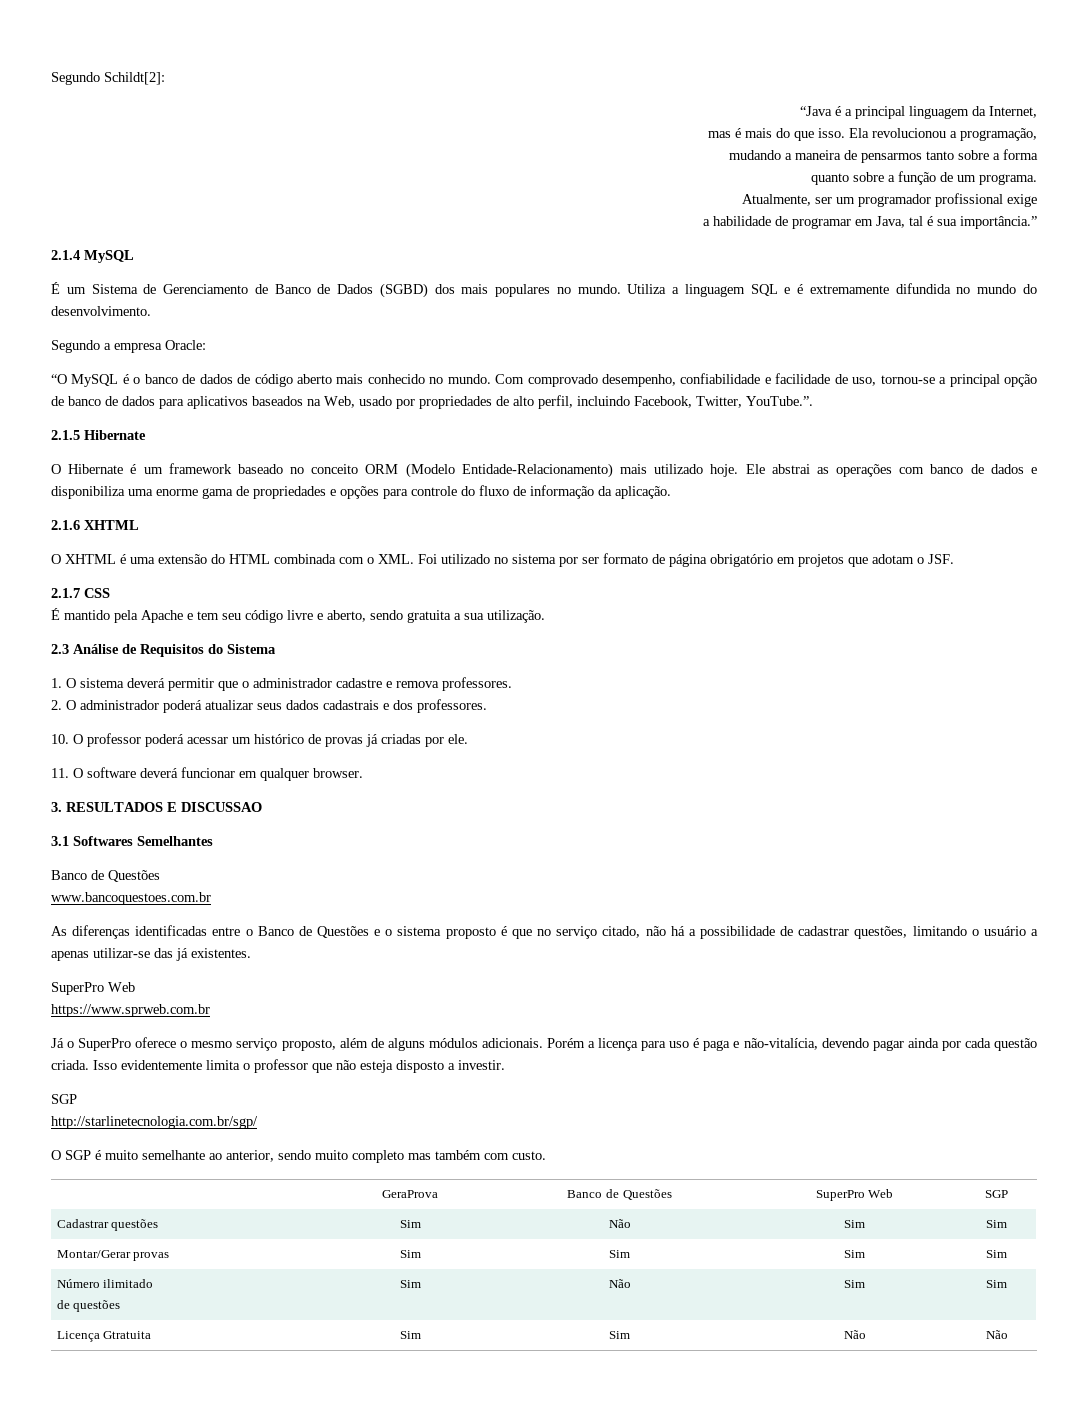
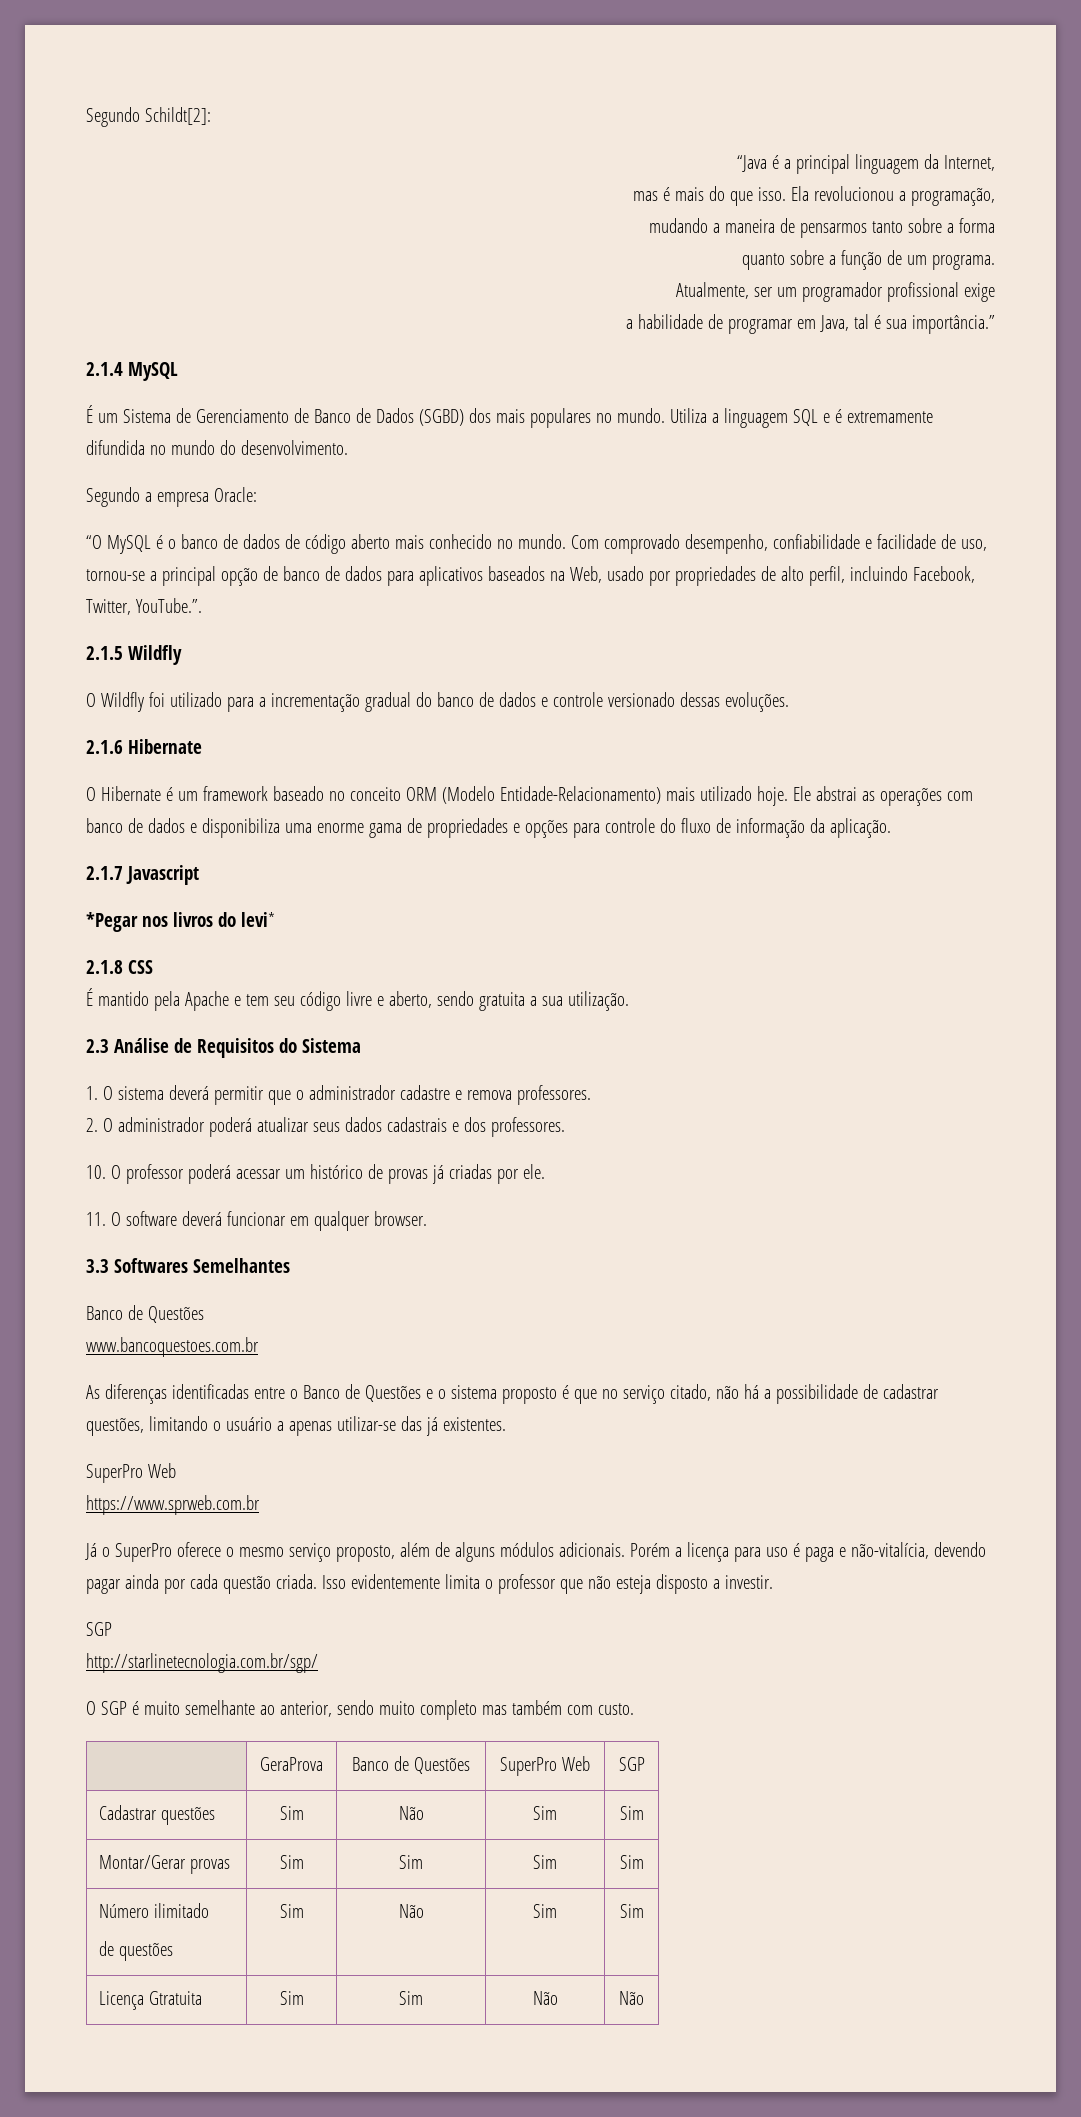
- 2.1.5 Hibernate
+ 2.1.5 Wildfly
+ O Wildfly foi utilizado para a incrementação gradual do banco de dados e controle versionado dessas evoluções.
+ 2.1.6 Hibernate
- 2.1.6 XHTML
- O XHTML é uma extensão do HTML combinada com o XML. Foi utilizado no sistema por ser formato de página obrigatório em projetos que adotam o JSF.
- 2.1.7 CSS
+ 2.1.7 Javascript
+ *Pegar nos livros do levi*
+ 2.1.8 CSS
- 3. RESULTADOS E DISCUSSAO
- 3.1 Softwares Semelhantes
+ 3.3 Softwares Semelhantes

